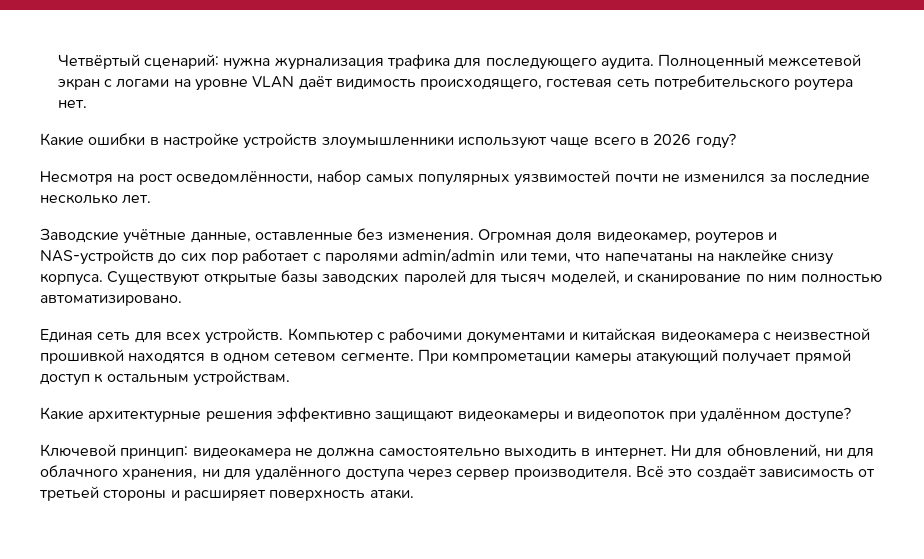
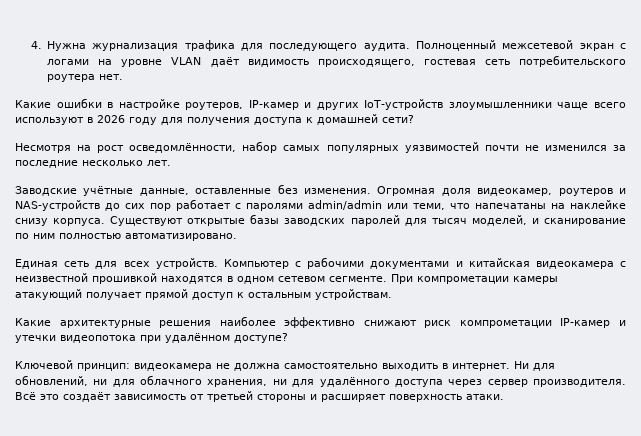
- Четвёртый сценарий: нужна журнализация трафика для последующего аудита.
+ 4. Нужна журнализация трафика для последующего аудита.
- Какие ошибки в настройке устройств злоумышленники используют чаще всего в 2026 году?
+ Какие ошибки в настройке роутеров, IP-камер и других IoT-устройств злоумышленники чаще всего используют в 2026 году для получения доступа к домашней сети?
- Какие архитектурные решения эффективно защищают видеокамеры и видеопоток при удалённом доступе?
+ Какие архитектурные решения наиболее эффективно снижают риск компрометации IP-камер и утечки видеопотока при удалённом доступе?

